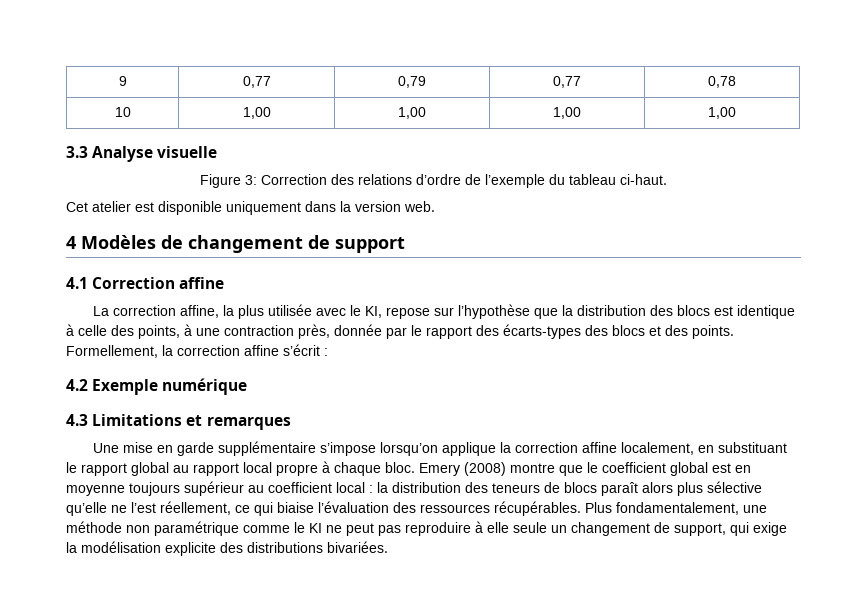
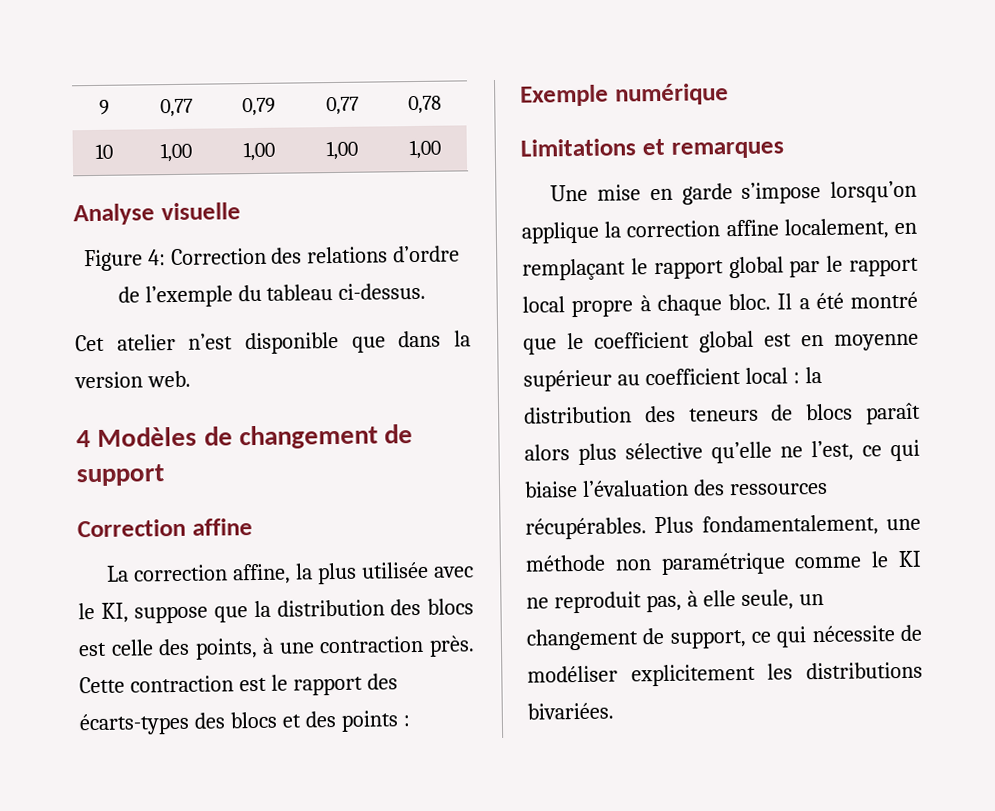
- 3.3 Analyse visuelle
+ Analyse visuelle
- Figure 3: Correction des relations d’ordre de l’exemple du tableau ci-haut.
+ Figure 4: Correction des relations d’ordre de l’exemple du tableau ci-dessus.
- Cet atelier est disponible uniquement dans la version web.
+ Cet atelier n’est disponible que dans la version web.
- 4.1 Correction affine
+ Correction affine
- La correction affine, la plus utilisée avec le KI, repose sur l’hypothèse que la distribution des blocs est identique à celle des points, à une contraction près, donnée par le rapport des écarts-types des blocs et des points. Formellement, la correction affine s’écrit :
+ La correction affine, la plus utilisée avec le KI, suppose que la distribution des blocs est celle des points, à une contraction près. Cette contraction est le rapport des écarts-types des blocs et des points :
- 4.2 Exemple numérique
+ Exemple numérique
- 4.3 Limitations et remarques
+ Limitations et remarques
- Une mise en garde supplémentaire s’impose lorsqu’on applique la correction affine localement, en substituant le rapport global au rapport local propre à chaque bloc.
+ Une mise en garde s’impose lorsqu’on applique la correction affine localement, en remplaçant le rapport global par le rapport local propre à chaque bloc.
- Emery (2008) montre que le coefficient global est en moyenne toujours supérieur au coefficient local : la distribution des teneurs de blocs paraît alors plus sélective qu’elle ne l’est réellement, ce qui biaise l’évaluation des ressources récupérables.
+ Il a été montré que le coefficient global est en moyenne supérieur au coefficient local : la distribution des teneurs de blocs paraît alors plus sélective qu’elle ne l’est, ce qui biaise l’évaluation des ressources récupérables.
- Plus fondamentalement, une méthode non paramétrique comme le KI ne peut pas reproduire à elle seule un changement de support, qui exige la modélisation explicite des distributions bivariées.
+ Plus fondamentalement, une méthode non paramétrique comme le KI ne reproduit pas, à elle seule, un changement de support, ce qui nécessite de modéliser explicitement les distributions bivariées.

